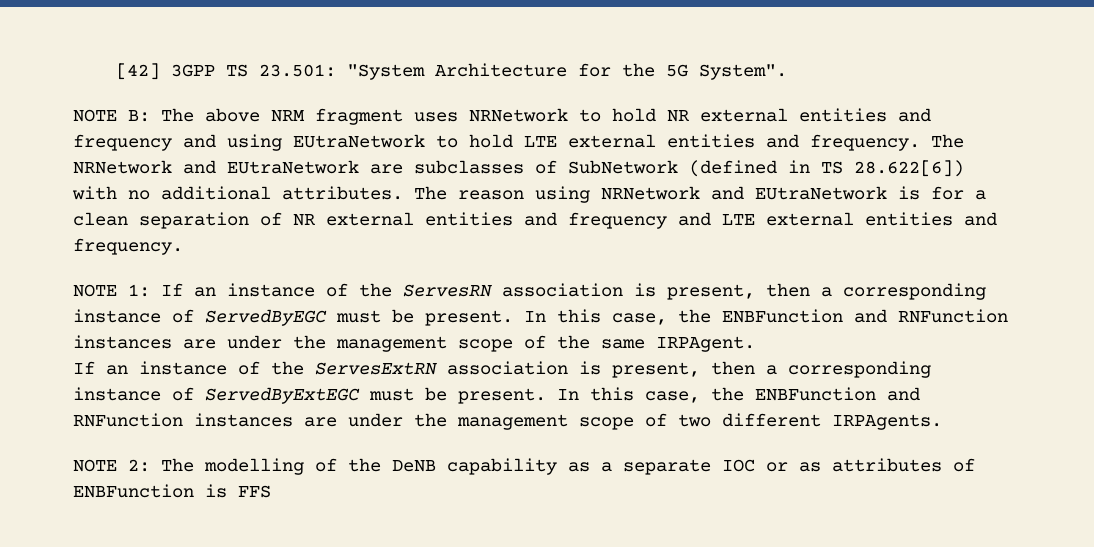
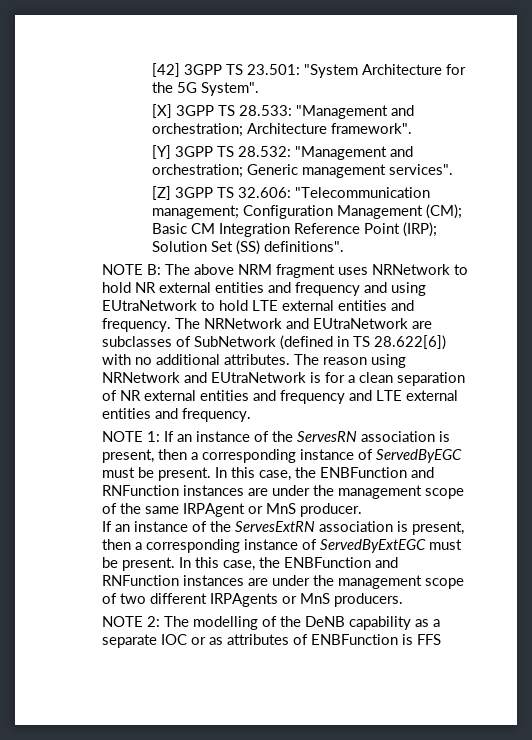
+ [X] 3GPP TS 28.533: "Management and orchestration; Architecture framework".
+ [Y] 3GPP TS 28.532: "Management and orchestration; Generic management services".
+ [Z] 3GPP TS 32.606: "Telecommunication management; Configuration Management (CM); Basic CM Integration Reference Point (IRP); Solution Set (SS) definitions".
- In this case, the ENBFunction and RNFunction instances are under the management scope of the same IRPAgent.
+ In this case, the ENBFunction and RNFunction instances are under the management scope of the same IRPAgent or MnS producer.
- In this case, the ENBFunction and RNFunction instances are under the management scope of two different IRPAgents.
+ In this case, the ENBFunction and RNFunction instances are under the management scope of two different IRPAgents or MnS producers.

